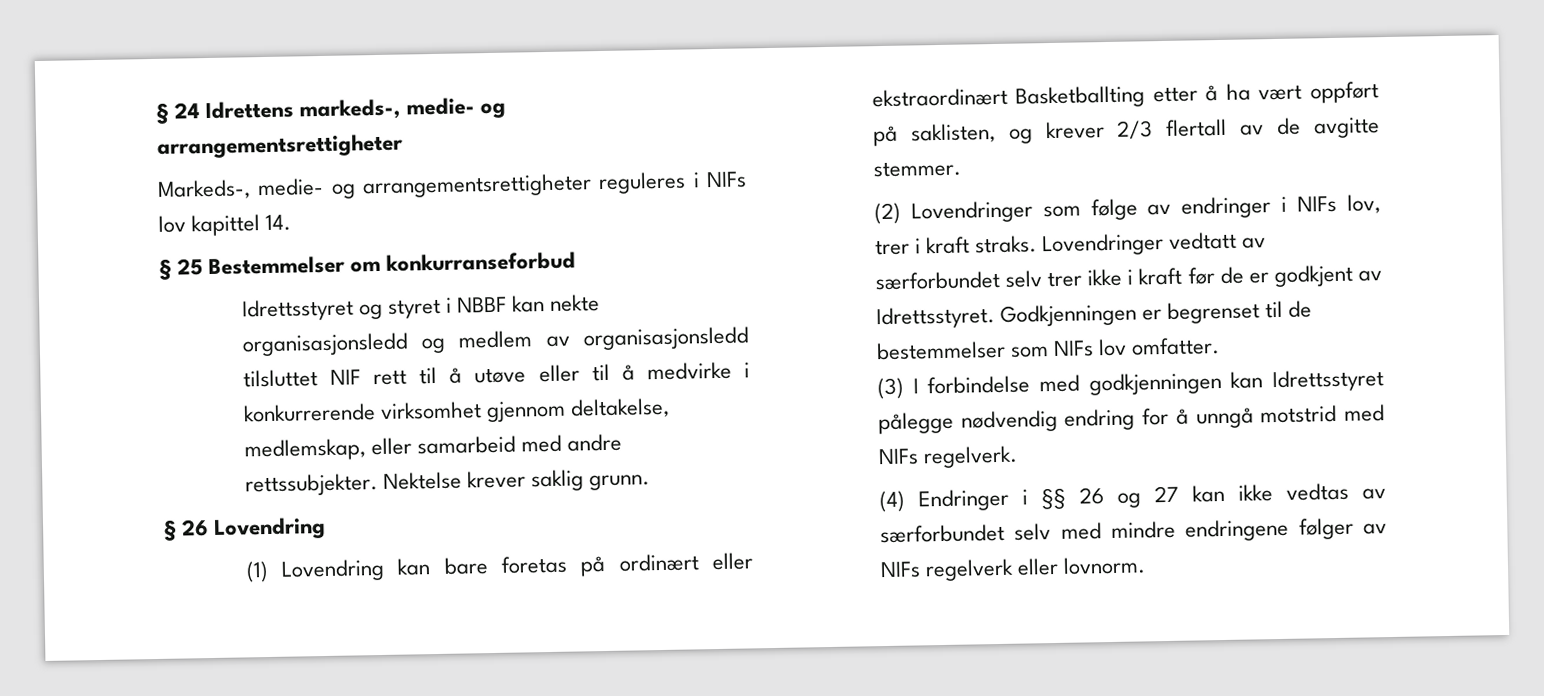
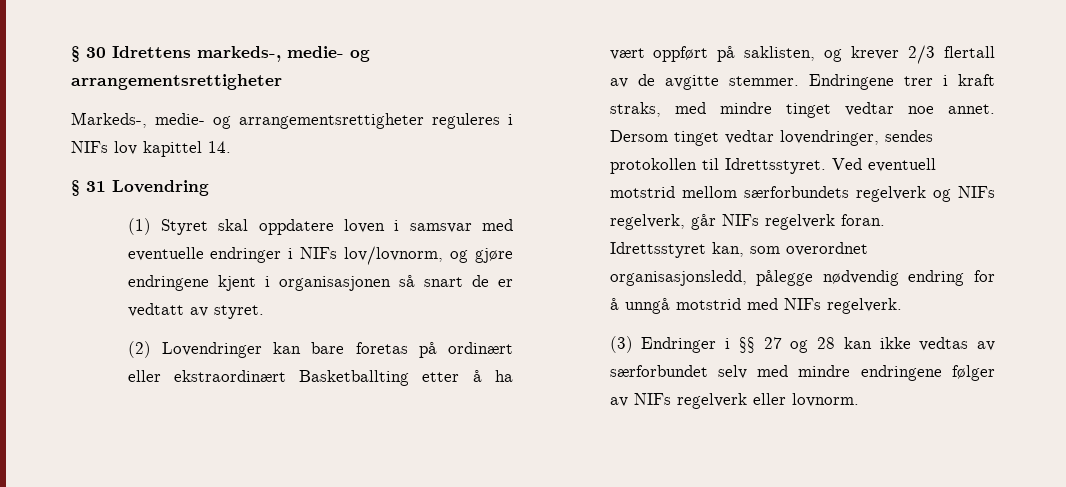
- § 24 Idrettens markeds-, medie- og arrangementsrettigheter
+ § 30 Idrettens markeds-, medie- og arrangementsrettigheter
- § 25 Bestemmelser om konkurranseforbud
- Idrettsstyret og styret i NBBF kan nekte organisasjonsledd og medlem av organisasjonsledd tilsluttet NIF rett til å utøve eller til å medvirke i konkurrerende virksomhet gjennom deltakelse, medlemskap, eller samarbeid med andre rettssubjekter. Nektelse krever saklig grunn.
- § 26 Lovendring
- (1) Lovendring kan bare foretas på ordinært eller ekstraordinært Basketballting etter å ha vært oppført på saklisten, og krever 2/3 flertall av de avgitte stemmer.
- (2) Lovendringer som følge av endringer i NIFs lov, trer i kraft straks. Lovendringer vedtatt av særforbundet selv trer ikke i kraft før de er godkjent av Idrettsstyret. Godkjenningen er begrenset til de bestemmelser som NIFs lov omfatter.
- (3) I forbindelse med godkjenningen kan Idrettsstyret pålegge nødvendig endring for å unngå motstrid med NIFs regelverk.
+ § 31 Lovendring
+ (1) Styret skal oppdatere loven i samsvar med eventuelle endringer i NIFs lov/lovnorm, og gjøre endringene kjent i organisasjonen så snart de er vedtatt av styret.
+ (2) Lovendringer kan bare foretas på ordinært eller ekstraordinært Basketballting etter å ha vært oppført på saklisten, og krever 2/3 flertall av de avgitte stemmer. Endringene trer i kraft straks, med mindre tinget vedtar noe annet. Dersom tinget vedtar lovendringer, sendes protokollen til Idrettsstyret. Ved eventuell motstrid mellom særforbundets regelverk og NIFs regelverk, går NIFs regelverk foran.
+ Idrettsstyret kan, som overordnet organisasjonsledd, pålegge nødvendig endring for å unngå motstrid med NIFs regelverk.
- (4) Endringer i §§ 26 og 27 kan ikke vedtas av særforbundet selv med mindre endringene følger av NIFs regelverk eller lovnorm.
+ (3) Endringer i §§ 27 og 28 kan ikke vedtas av særforbundet selv med mindre endringene følger av NIFs regelverk eller lovnorm.

